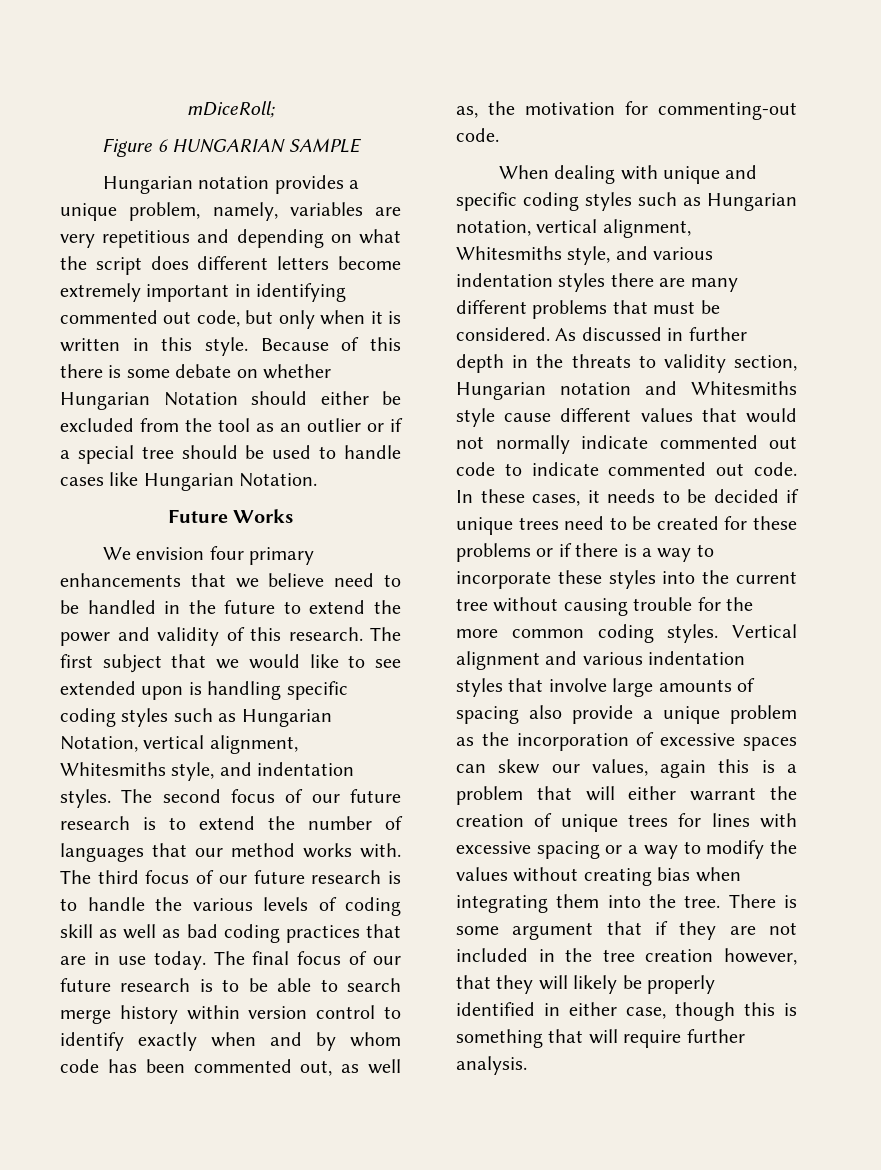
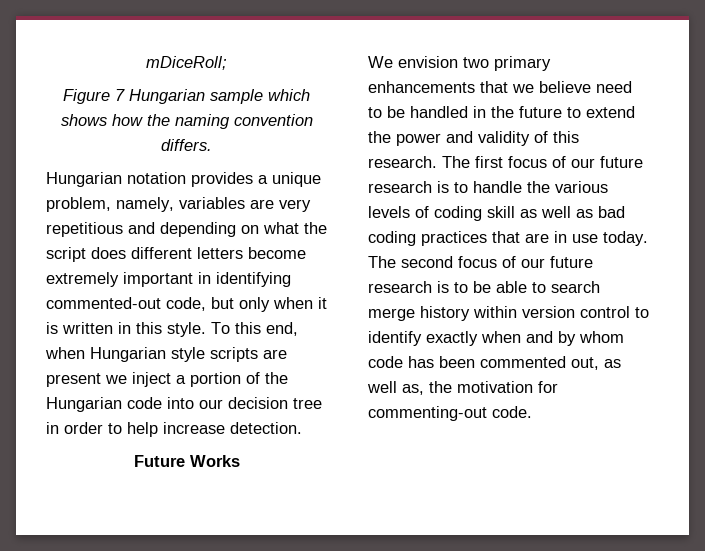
- Figure 6 HUNGARIAN SAMPLE
+ Figure 7 Hungarian sample which shows how the naming convention differs.
- Hungarian notation provides a unique problem, namely, variables are very repetitious and depending on what the script does different letters become extremely important in identifying commented out code, but only when it is written in this style.
+ Hungarian notation provides a unique problem, namely, variables are very repetitious and depending on what the script does different letters become extremely important in identifying commented-out code, but only when it is written in this style.
- Because of this there is some debate on whether Hungarian Notation should either be excluded from the tool as an outlier or if a special tree should be used to handle cases like Hungarian Notation.
+ To this end, when Hungarian style scripts are present we inject a portion of the Hungarian code into our decision tree in order to help increase detection.
- We envision four primary enhancements that we believe need to be handled in the future to extend the power and validity of this research.
+ We envision two primary enhancements that we believe need to be handled in the future to extend the power and validity of this research.
- The first subject that we would like to see extended upon is handling specific coding styles such as Hungarian Notation, vertical alignment, Whitesmiths style, and indentation styles. The second focus of our future research is to extend the number of languages that our method works with. The third focus of our future research is to handle the various levels of coding skill as well as bad coding practices that are in use today.
+ The first focus of our future research is to handle the various levels of coding skill as well as bad coding practices that are in use today.
- The final focus of our future research is to be able to search merge history within version control to identify exactly when and by whom code has been commented out, as well as, the motivation for commenting-out code.
+ The second focus of our future research is to be able to search merge history within version control to identify exactly when and by whom code has been commented out, as well as, the motivation for commenting-out code.
- When dealing with unique and specific coding styles such as Hungarian notation, vertical alignment, Whitesmiths style, and various indentation styles there are many different problems that must be considered. As discussed in further depth in the threats to validity section, Hungarian notation and Whitesmiths style cause different values that would not normally indicate commented out code to indicate commented out code. In these cases, it needs to be decided if unique trees need to be created for these problems or if there is a way to incorporate these styles into the current tree without causing trouble for the more common coding styles. Vertical alignment and various indentation styles that involve large amounts of spacing also provide a unique problem as the incorporation of excessive spaces can skew our values, again this is a problem that will either warrant the creation of unique trees for lines with excessive spacing or a way to modify the values without creating bias when integrating them into the tree. There is some argument that if they are not included in the tree creation however, that they will likely be properly identified in either case, though this is something that will require further analysis.

